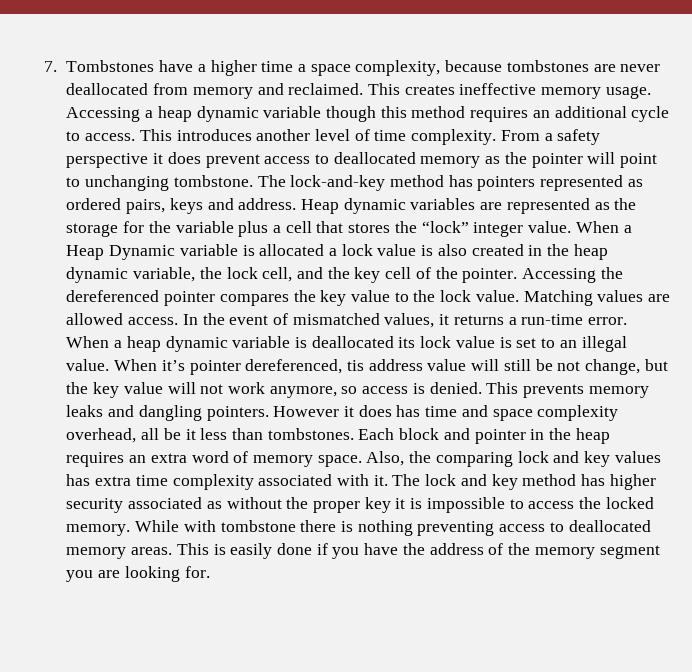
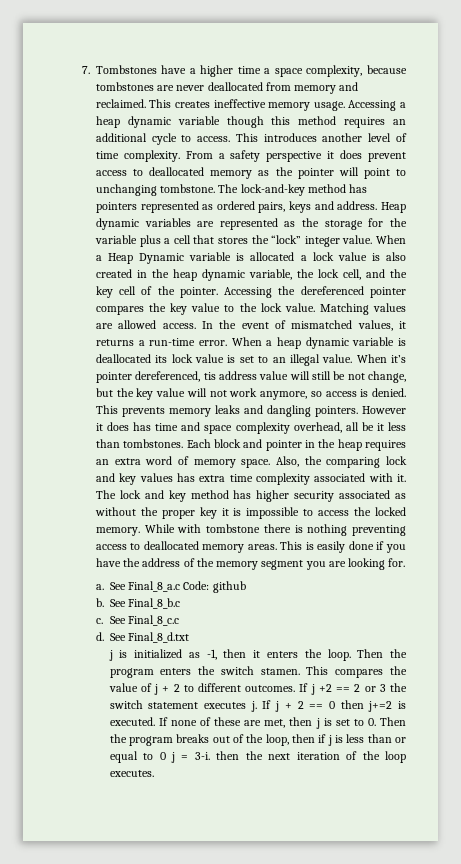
+ a. See Final_8_a.c Code: github
+ b. See Final_8_b.c
+ c. See Final_8_c.c
+ d. See Final_8_d.txt
+ j is initialized as -1, then it enters the loop. Then the program enters the switch stamen. This compares the value of j + 2 to different outcomes. If j +2 == 2 or 3 the switch statement executes j. If j + 2 == 0 then j+=2 is executed. If none of these are met, then j is set to 0. Then the program breaks out of the loop, then if j is less than or equal to 0 j = 3-i. then the next iteration of the loop executes.

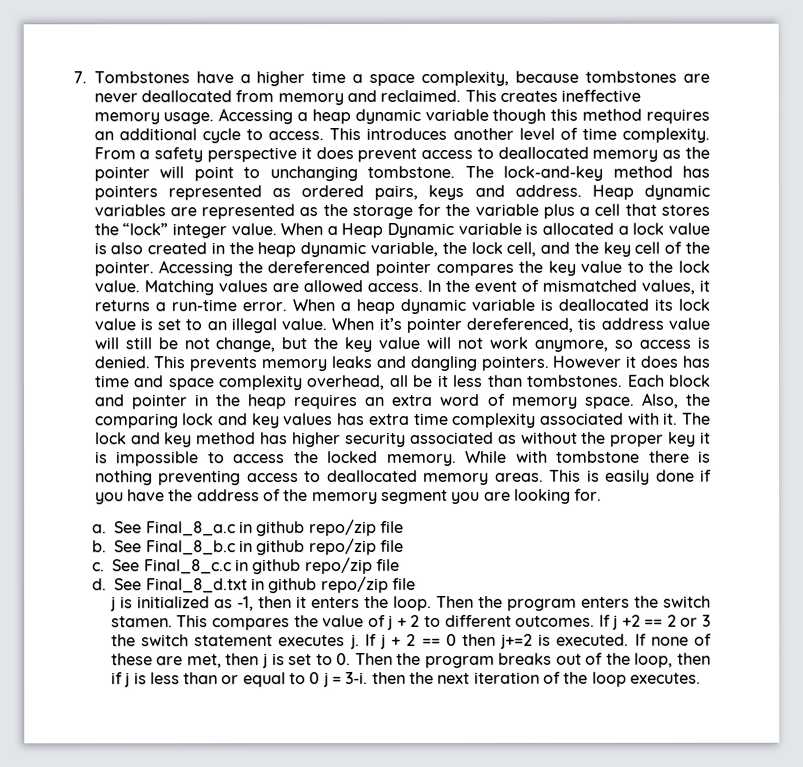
- See Final_8_a.c Code: github
+ See Final_8_a.c in github repo/zip file
- See Final_8_b.c
+ See Final_8_b.c in github repo/zip file
- See Final_8_c.c
+ See Final_8_c.c in github repo/zip file
- See Final_8_d.txt
+ See Final_8_d.txt in github repo/zip file

